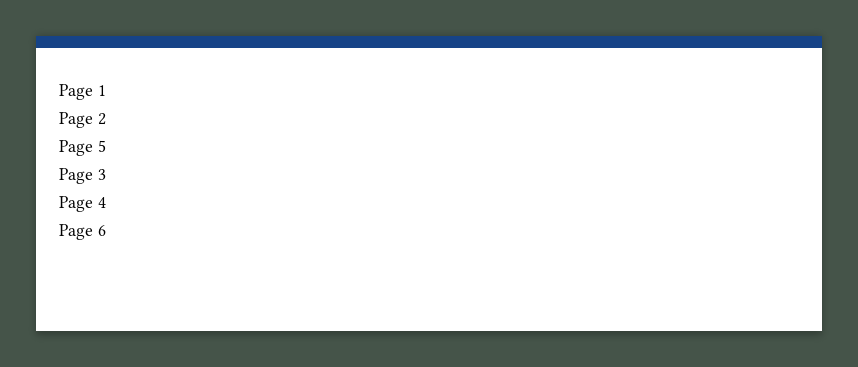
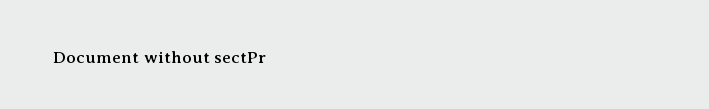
- Page 1
- Page 2
- Page 5
- Page 3
- Page 4
- Page 6
+ Document without sectPr

